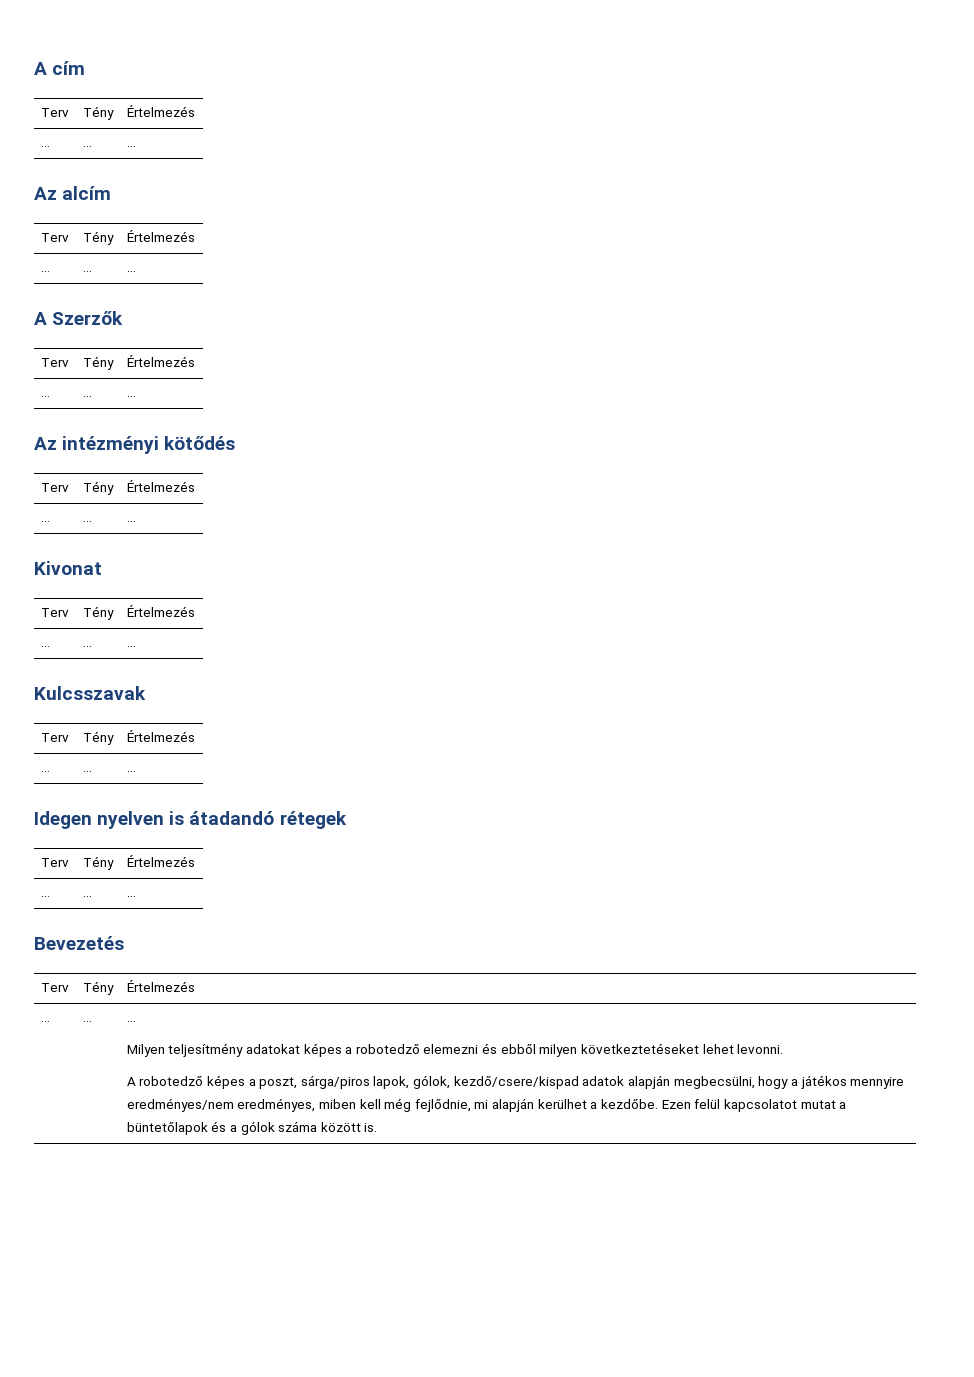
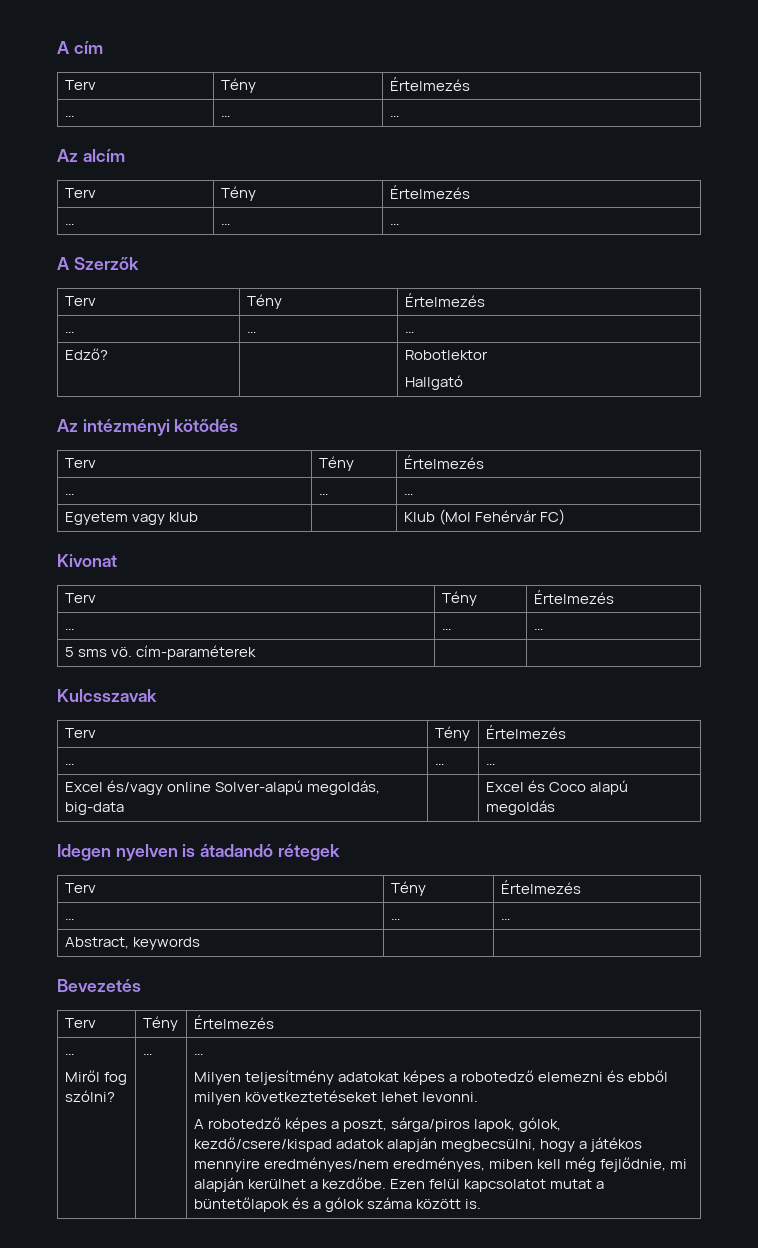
+ Edző? | | Robotlektor
+ Hallgató
+ Egyetem vagy klub | | Klub (Mol Fehérvár FC)
+ 5 sms vö. cím-paraméterek | |
+ Excel és/vagy online Solver-alapú megoldás, big-data | | Excel és Coco alapú megoldás
+ Abstract, keywords | |
+ Miről fog szólni?

